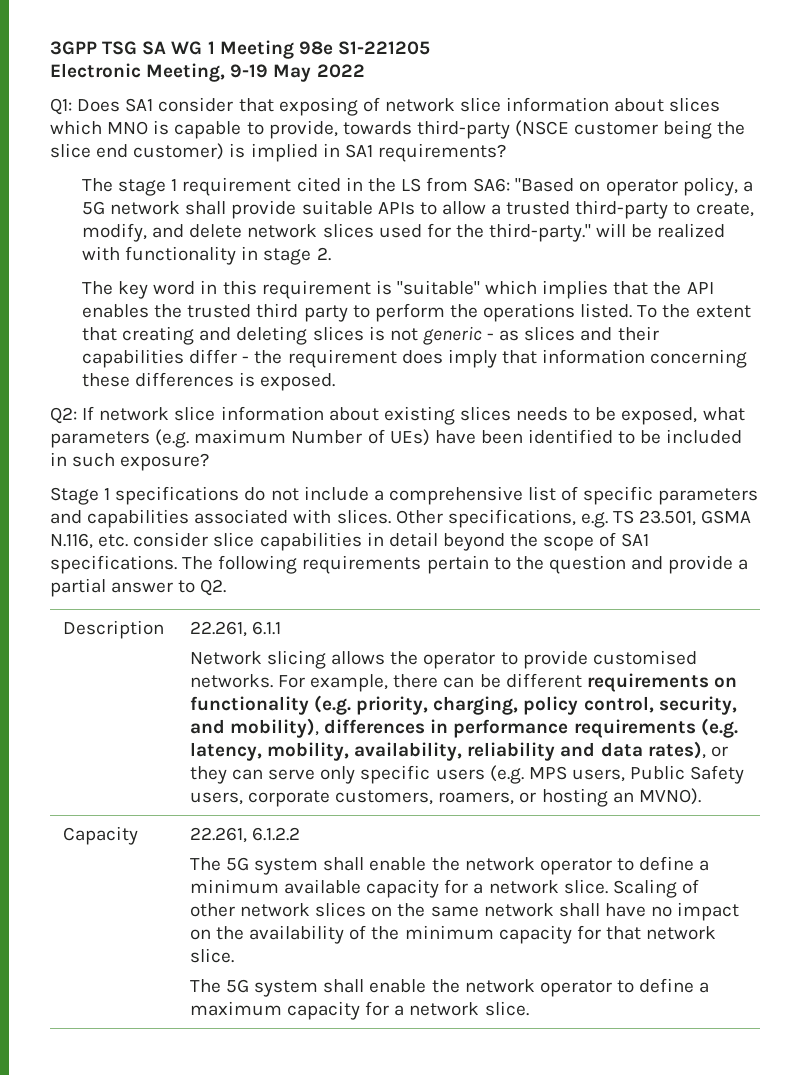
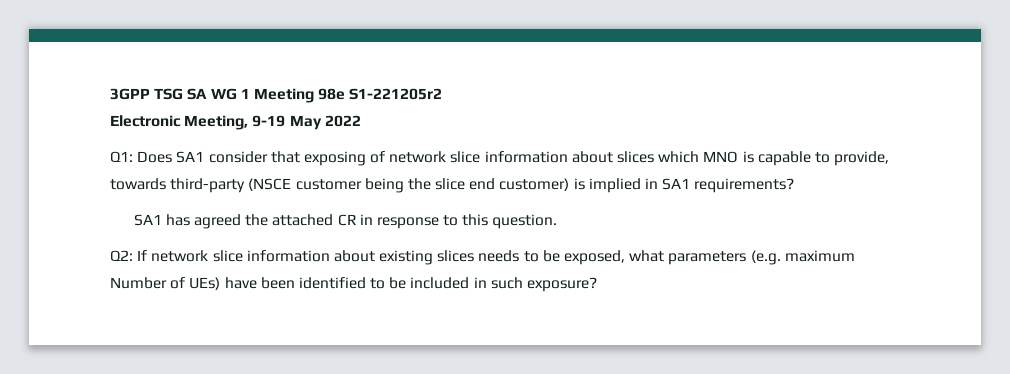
- 3GPP TSG SA WG 1 Meeting 98e S1-221205
+ 3GPP TSG SA WG 1 Meeting 98e S1-221205r2
- The stage 1 requirement cited in the LS from SA6: "Based on operator policy, a 5G network shall provide suitable APIs to allow a trusted third-party to create, modify, and delete network slices used for the third-party." will be realized with functionality in stage 2.
- The key word in this requirement is "suitable" which implies that the API enables the trusted third party to perform the operations listed. To the extent that creating and deleting slices is not generic - as slices and their capabilities differ - the requirement does imply that information concerning these differences is exposed.
+ SA1 has agreed the attached CR in response to this question.
- Stage 1 specifications do not include a comprehensive list of specific parameters and capabilities associated with slices. Other specifications, e.g. TS 23.501, GSMA N.116, etc. consider slice capabilities in detail beyond the scope of SA1 specifications. The following requirements pertain to the question and provide a partial answer to Q2.
- Description | 22.261, 6.1.1
- Network slicing allows the operator to provide customised networks. For example, there can be different requirements on functionality (e.g. priority, charging, policy control, security, and mobility), differences in performance requirements (e.g. latency, mobility, availability, reliability and data rates), or they can serve only specific users (e.g. MPS users, Public Safety users, corporate customers, roamers, or hosting an MVNO).
- Capacity | 22.261, 6.1.2.2
- The 5G system shall enable the network operator to define a minimum available capacity for a network slice. Scaling of other network slices on the same network shall have no impact on the availability of the minimum capacity for that network slice.
- The 5G system shall enable the network operator to define a maximum capacity for a network slice.

